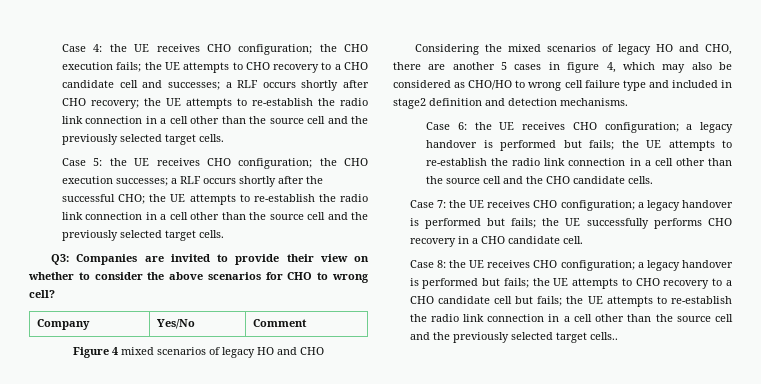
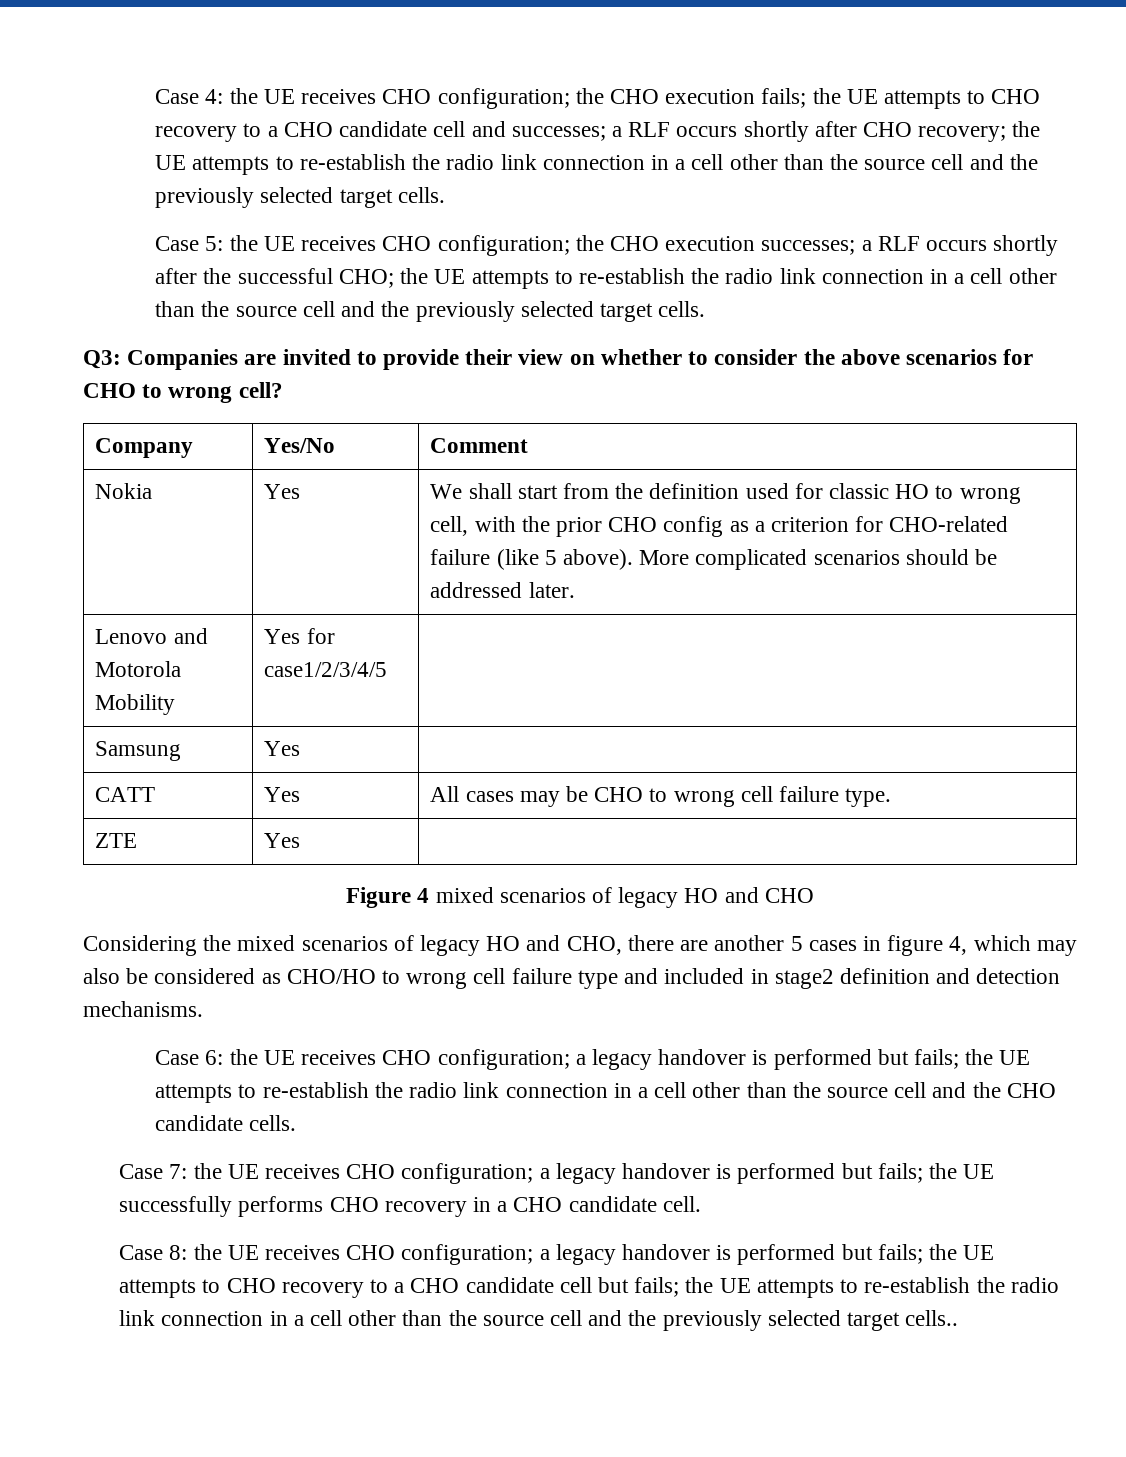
+ Nokia | Yes | We shall start from the definition used for classic HO to wrong cell, with the prior CHO config as a criterion for CHO-related failure (like 5 above). More complicated scenarios should be addressed later.
+ Lenovo and Motorola Mobility | Yes for case1/2/3/4/5 |
+ Samsung | Yes |
+ CATT | Yes | All cases may be CHO to wrong cell failure type.
+ ZTE | Yes |

